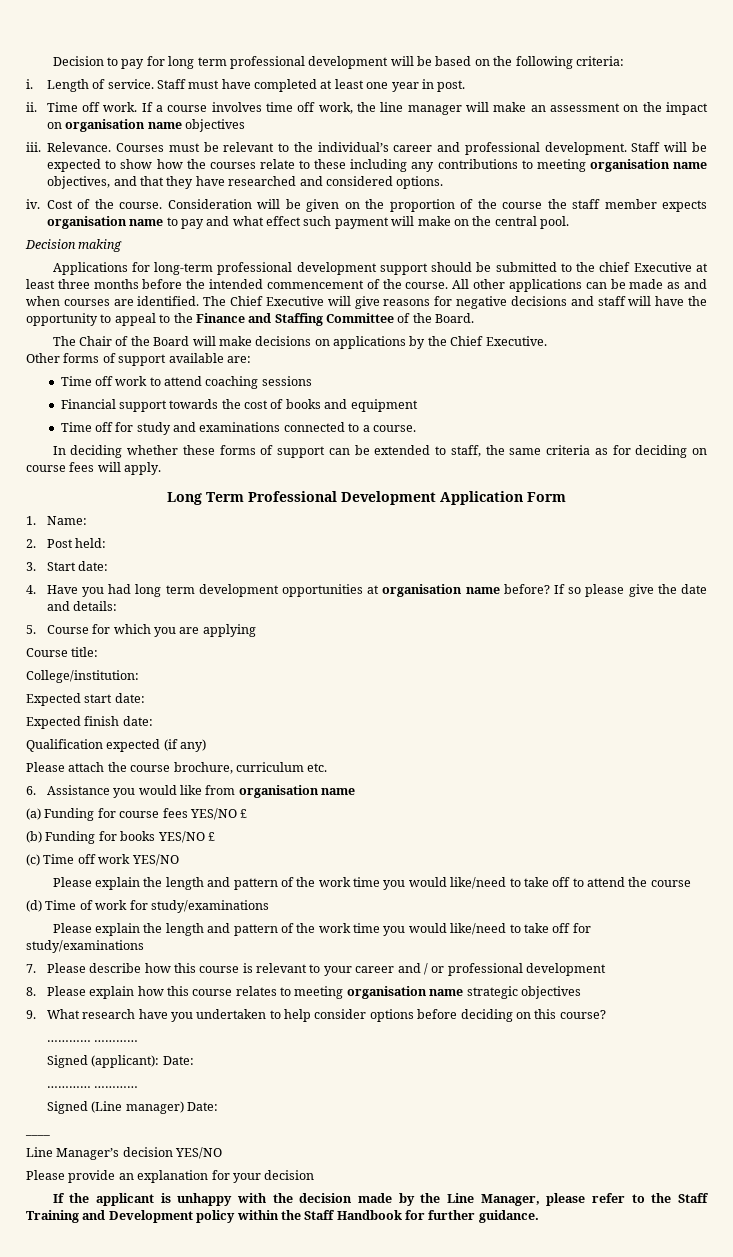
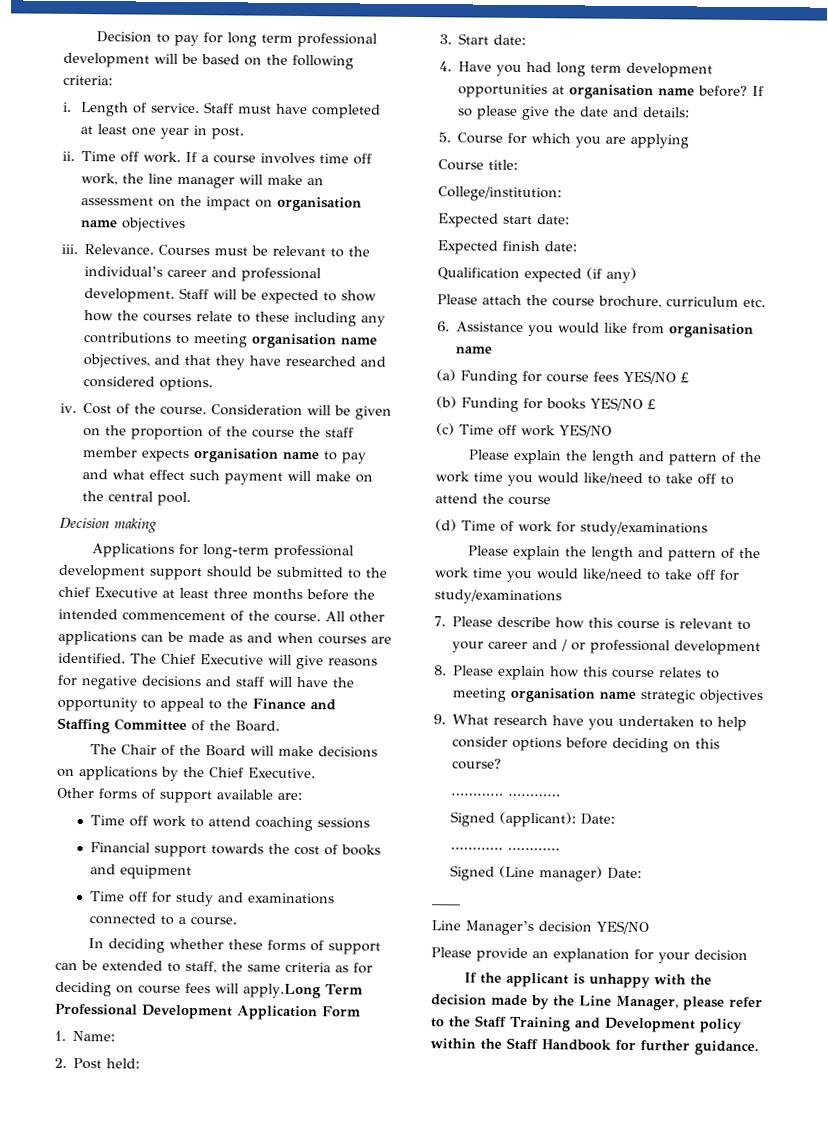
- In deciding whether these forms of support can be extended to staff, the same criteria as for deciding on course fees will apply.
- Long Term Professional Development Application Form
+ In deciding whether these forms of support can be extended to staff, the same criteria as for deciding on course fees will apply.Long Term Professional Development Application Form

